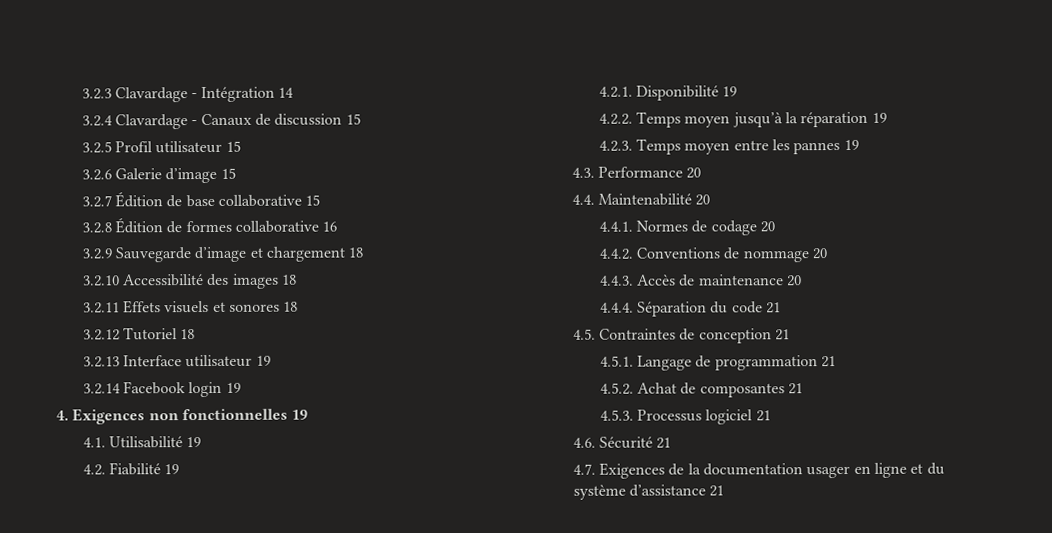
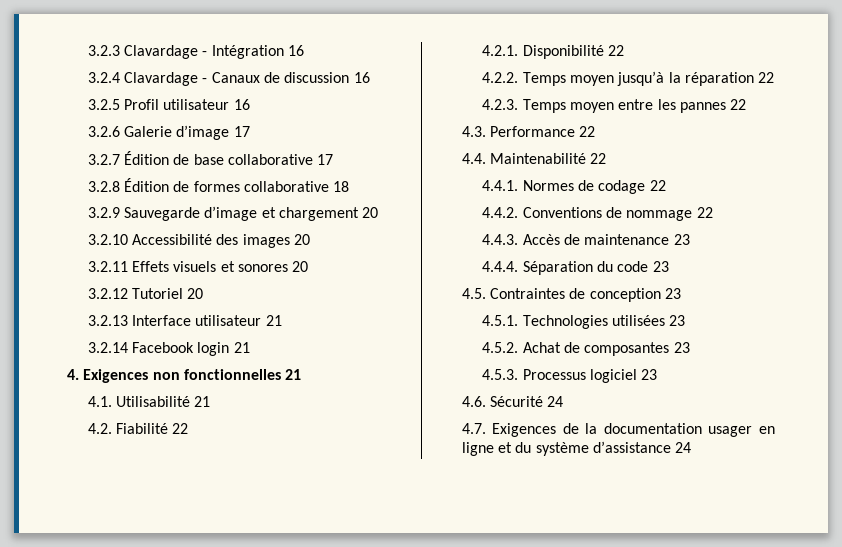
- 3.2.3 Clavardage - Intégration 14
+ 3.2.3 Clavardage - Intégration 16
- 3.2.4 Clavardage - Canaux de discussion 15
+ 3.2.4 Clavardage - Canaux de discussion 16
- 3.2.5 Profil utilisateur 15
+ 3.2.5 Profil utilisateur 16
- 3.2.6 Galerie d’image 15
+ 3.2.6 Galerie d’image 17
- 3.2.7 Édition de base collaborative 15
+ 3.2.7 Édition de base collaborative 17
- 3.2.8 Édition de formes collaborative 16
+ 3.2.8 Édition de formes collaborative 18
- 3.2.9 Sauvegarde d’image et chargement 18
+ 3.2.9 Sauvegarde d’image et chargement 20
- 3.2.10 Accessibilité des images 18
+ 3.2.10 Accessibilité des images 20
- 3.2.11 Effets visuels et sonores 18
+ 3.2.11 Effets visuels et sonores 20
- 3.2.12 Tutoriel 18
+ 3.2.12 Tutoriel 20
- 3.2.13 Interface utilisateur 19
+ 3.2.13 Interface utilisateur 21
- 3.2.14 Facebook login 19
+ 3.2.14 Facebook login 21
- 4. Exigences non fonctionnelles 19
+ 4. Exigences non fonctionnelles 21
- 4.1. Utilisabilité 19
+ 4.1. Utilisabilité 21
- 4.2. Fiabilité 19
+ 4.2. Fiabilité 22
- 4.2.1. Disponibilité 19
+ 4.2.1. Disponibilité 22
- 4.2.2. Temps moyen jusqu’à la réparation 19
+ 4.2.2. Temps moyen jusqu’à la réparation 22
- 4.2.3. Temps moyen entre les pannes 19
+ 4.2.3. Temps moyen entre les pannes 22
- 4.3. Performance 20
+ 4.3. Performance 22
- 4.4. Maintenabilité 20
+ 4.4. Maintenabilité 22
- 4.4.1. Normes de codage 20
+ 4.4.1. Normes de codage 22
- 4.4.2. Conventions de nommage 20
+ 4.4.2. Conventions de nommage 22
- 4.4.3. Accès de maintenance 20
+ 4.4.3. Accès de maintenance 23
- 4.4.4. Séparation du code 21
+ 4.4.4. Séparation du code 23
- 4.5. Contraintes de conception 21
+ 4.5. Contraintes de conception 23
- 4.5.1. Langage de programmation 21
+ 4.5.1. Technologies utilisées 23
- 4.5.2. Achat de composantes 21
+ 4.5.2. Achat de composantes 23
- 4.5.3. Processus logiciel 21
+ 4.5.3. Processus logiciel 23
- 4.6. Sécurité 21
+ 4.6. Sécurité 24
- 4.7. Exigences de la documentation usager en ligne et du système d’assistance 21
+ 4.7. Exigences de la documentation usager en ligne et du système d’assistance 24

